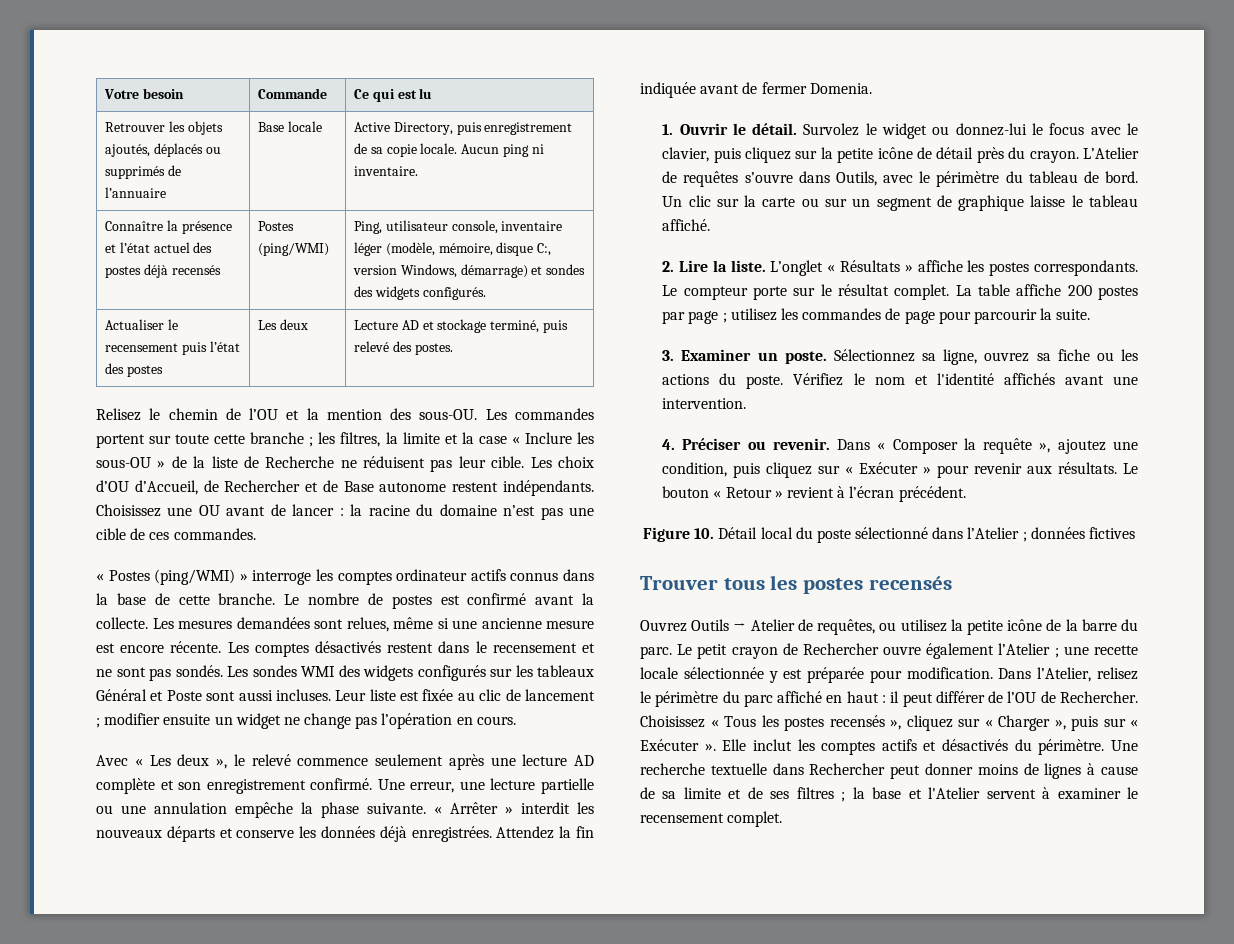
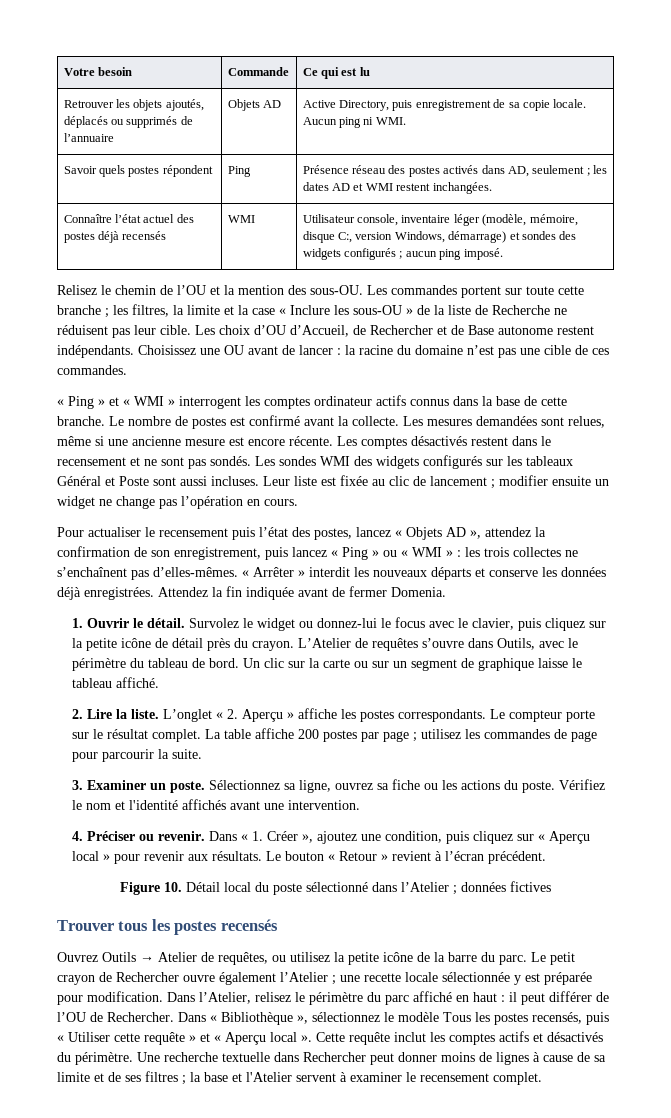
- Retrouver les objets ajoutés, déplacés ou supprimés de l’annuaire | Base locale | Active Directory, puis enregistrement de sa copie locale. Aucun ping ni inventaire.
- Connaître la présence et l’état actuel des postes déjà recensés | Postes (ping/WMI) | Ping, utilisateur console, inventaire léger (modèle, mémoire, disque C:, version Windows, démarrage) et sondes des widgets configurés.
- Actualiser le recensement puis l’état des postes | Les deux | Lecture AD et stockage terminé, puis relevé des postes.
+ Retrouver les objets ajoutés, déplacés ou supprimés de l’annuaire | Objets AD | Active Directory, puis enregistrement de sa copie locale. Aucun ping ni WMI.
+ Savoir quels postes répondent | Ping | Présence réseau des postes activés dans AD, seulement ; les dates AD et WMI restent inchangées.
+ Connaître l’état actuel des postes déjà recensés | WMI | Utilisateur console, inventaire léger (modèle, mémoire, disque C:, version Windows, démarrage) et sondes des widgets configurés ; aucun ping imposé.
- « Postes (ping/WMI) » interroge les comptes ordinateur actifs connus dans la base de cette branche.
+ « Ping » et « WMI » interrogent les comptes ordinateur actifs connus dans la base de cette branche.
- Avec « Les deux », le relevé commence seulement après une lecture AD complète et son enregistrement confirmé. Une erreur, une lecture partielle ou une annulation empêche la phase suivante.
+ Pour actualiser le recensement puis l’état des postes, lancez « Objets AD », attendez la confirmation de son enregistrement, puis lancez « Ping » ou « WMI » : les trois collectes ne s’enchaînent pas d’elles-mêmes.
- L’onglet « Résultats » affiche les postes correspondants.
+ L’onglet « 2. Aperçu » affiche les postes correspondants.
- Dans « Composer la requête », ajoutez une condition, puis cliquez sur « Exécuter » pour revenir aux résultats.
+ Dans « 1. Créer », ajoutez une condition, puis cliquez sur « Aperçu local » pour revenir aux résultats.
- Choisissez « Tous les postes recensés », cliquez sur « Charger », puis sur « Exécuter ». Elle inclut les comptes actifs et désactivés du périmètre.
+ Dans « Bibliothèque », sélectionnez le modèle Tous les postes recensés, puis « Utiliser cette requête » et « Aperçu local ». Cette requête inclut les comptes actifs et désactivés du périmètre.

